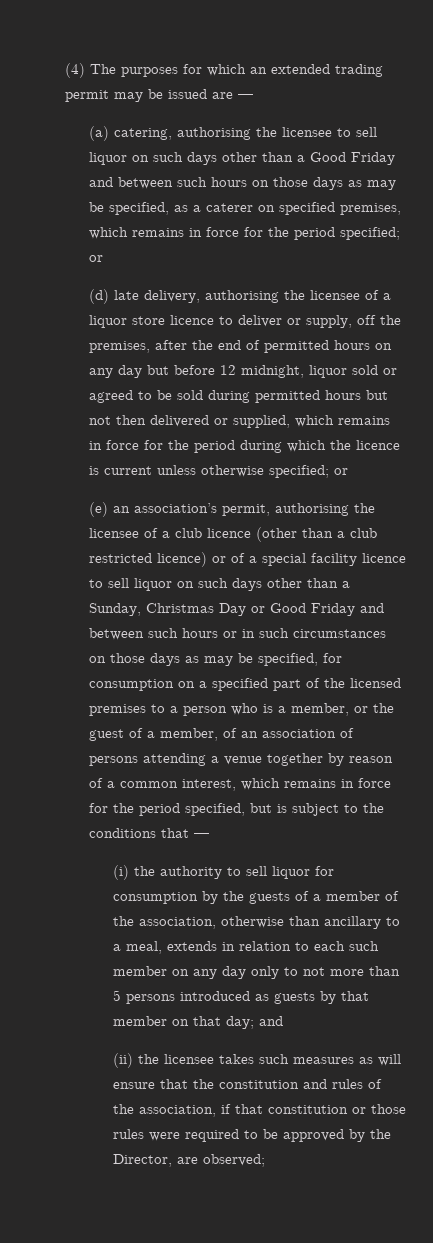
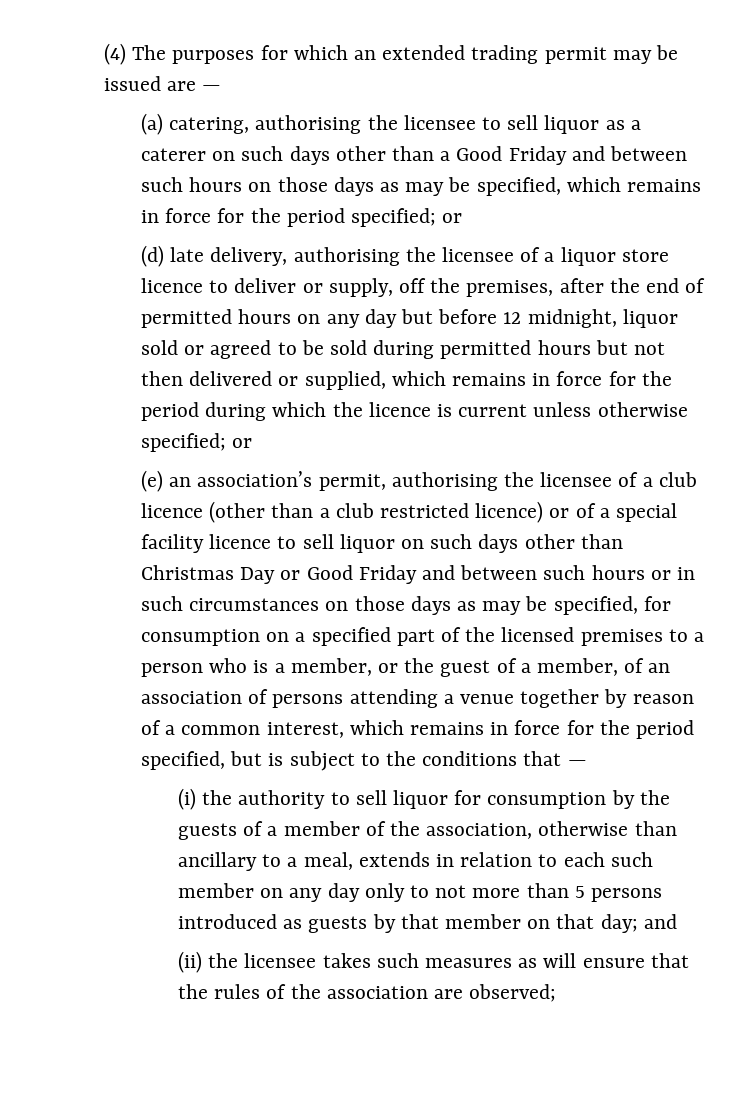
- (a) catering, authorising the licensee to sell liquor on such days other than a Good Friday and between such hours on those days as may be specified, as a caterer on specified premises, which remains in force for the period specified; or
+ (a) catering, authorising the licensee to sell liquor as a caterer on such days other than a Good Friday and between such hours on those days as may be specified, which remains in force for the period specified; or
- (e) an association’s permit, authorising the licensee of a club licence (other than a club restricted licence) or of a special facility licence to sell liquor on such days other than a Sunday, Christmas Day or Good Friday and between such hours or in such circumstances on those days as may be specified, for consumption on a specified part of the licensed premises to a person who is a member, or the guest of a member, of an association of persons attending a venue together by reason of a common interest, which remains in force for the period specified, but is subject to the conditions that —
+ (e) an association’s permit, authorising the licensee of a club licence (other than a club restricted licence) or of a special facility licence to sell liquor on such days other than Christmas Day or Good Friday and between such hours or in such circumstances on those days as may be specified, for consumption on a specified part of the licensed premises to a person who is a member, or the guest of a member, of an association of persons attending a venue together by reason of a common interest, which remains in force for the period specified, but is subject to the conditions that —
- (ii) the licensee takes such measures as will ensure that the constitution and rules of the association, if that constitution or those rules were required to be approved by the Director, are observed;
+ (ii) the licensee takes such measures as will ensure that the rules of the association are observed;

